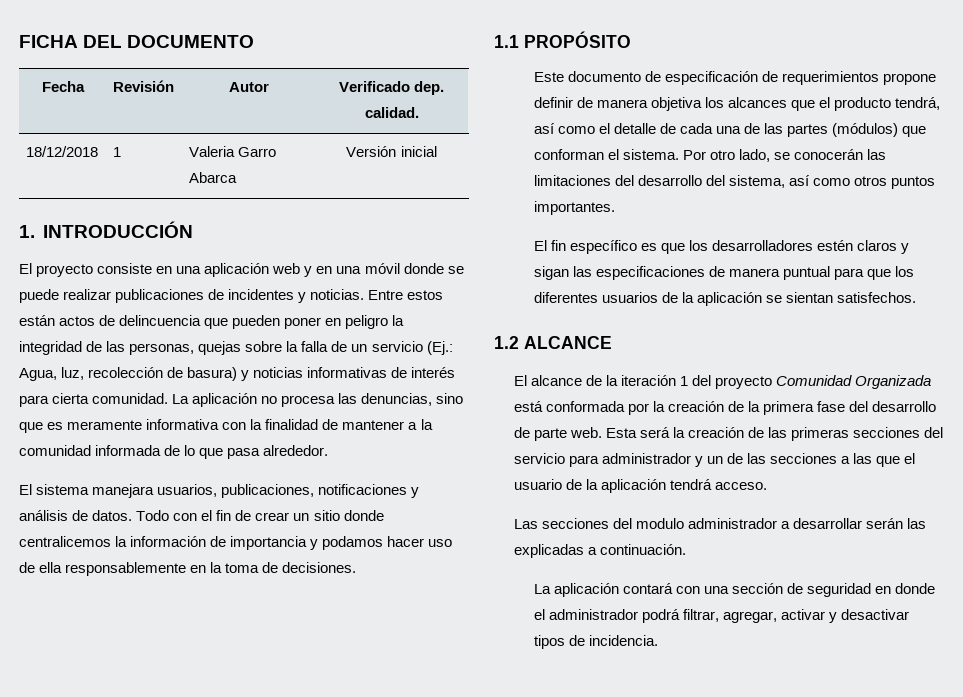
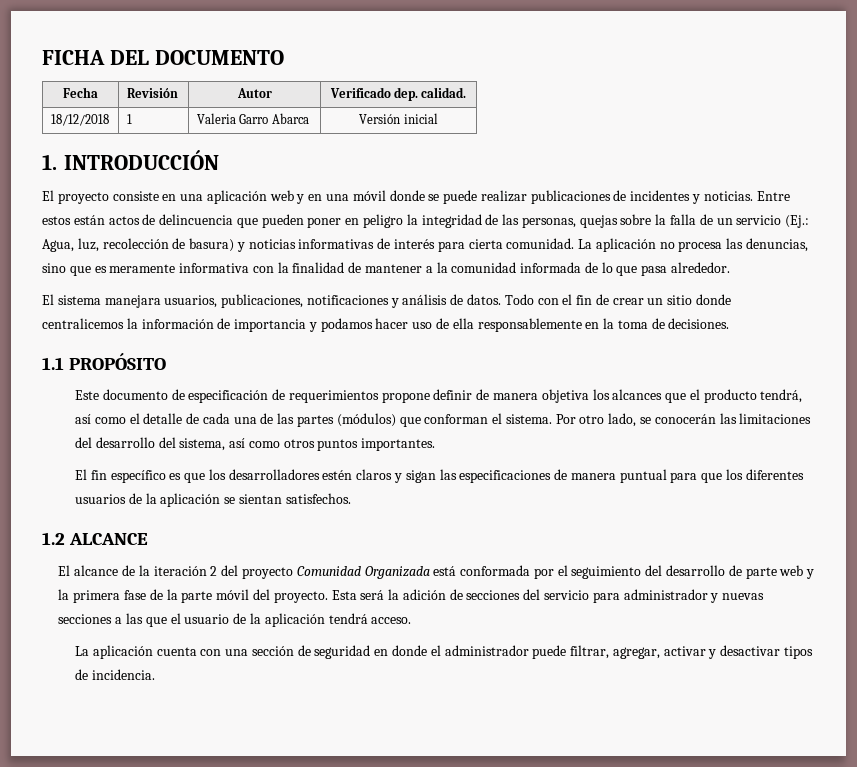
- El alcance de la iteración 1 del proyecto Comunidad Organizada está conformada por la creación de la primera fase del desarrollo de parte web. Esta será la creación de las primeras secciones del servicio para administrador y un de las secciones a las que el usuario de la aplicación tendrá acceso.
+ El alcance de la iteración 2 del proyecto Comunidad Organizada está conformada por el seguimiento del desarrollo de parte web y la primera fase de la parte móvil del proyecto. Esta será la adición de secciones del servicio para administrador y nuevas secciones a las que el usuario de la aplicación tendrá acceso.
- Las secciones del modulo administrador a desarrollar serán las explicadas a continuación.
- La aplicación contará con una sección de seguridad en donde el administrador podrá filtrar, agregar, activar y desactivar tipos de incidencia.
+ La aplicación cuenta con una sección de seguridad en donde el administrador puede filtrar, agregar, activar y desactivar tipos de incidencia.

